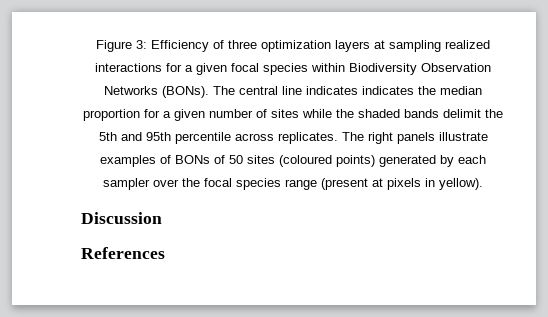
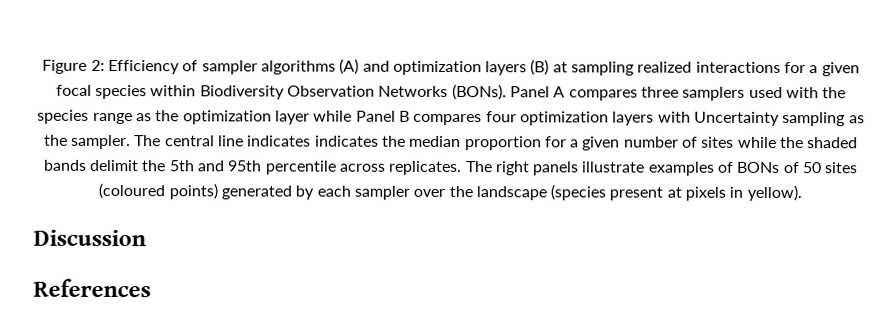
- Figure 3: Efficiency of three optimization layers at sampling realized interactions for a given focal species within Biodiversity Observation Networks (BONs).
+ Figure 2: Efficiency of sampler algorithms (A) and optimization layers (B) at sampling realized interactions for a given focal species within Biodiversity Observation Networks (BONs).
+ Panel A compares three samplers used with the species range as the optimization layer while Panel B compares four optimization layers with Uncertainty sampling as the sampler.
- The right panels illustrate examples of BONs of 50 sites (coloured points) generated by each sampler over the focal species range (present at pixels in yellow).
+ The right panels illustrate examples of BONs of 50 sites (coloured points) generated by each sampler over the landscape (species present at pixels in yellow).

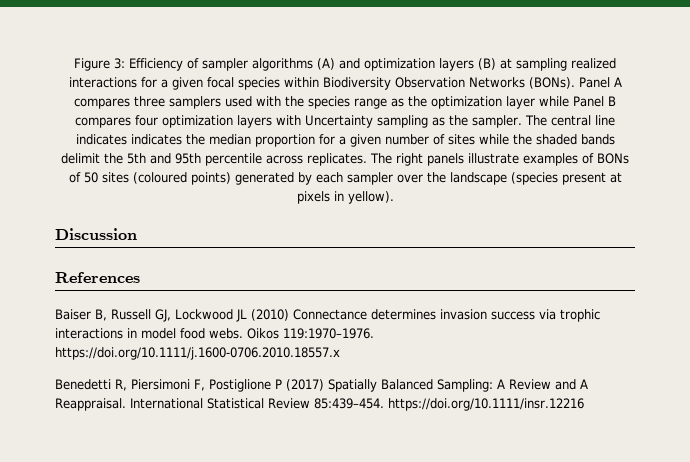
- Figure 2: Efficiency of sampler algorithms (A) and optimization layers (B) at sampling realized interactions for a given focal species within Biodiversity Observation Networks (BONs).
+ Figure 3: Efficiency of sampler algorithms (A) and optimization layers (B) at sampling realized interactions for a given focal species within Biodiversity Observation Networks (BONs).
+ Baiser B, Russell GJ, Lockwood JL (2010) Connectance determines invasion success via trophic interactions in model food webs. Oikos 119:1970–1976. https://doi.org/10.1111/j.1600-0706.2010.18557.x
+ Benedetti R, Piersimoni F, Postiglione P (2017) Spatially Balanced Sampling: A Review and A Reappraisal. International Statistical Review 85:439–454. https://doi.org/10.1111/insr.12216

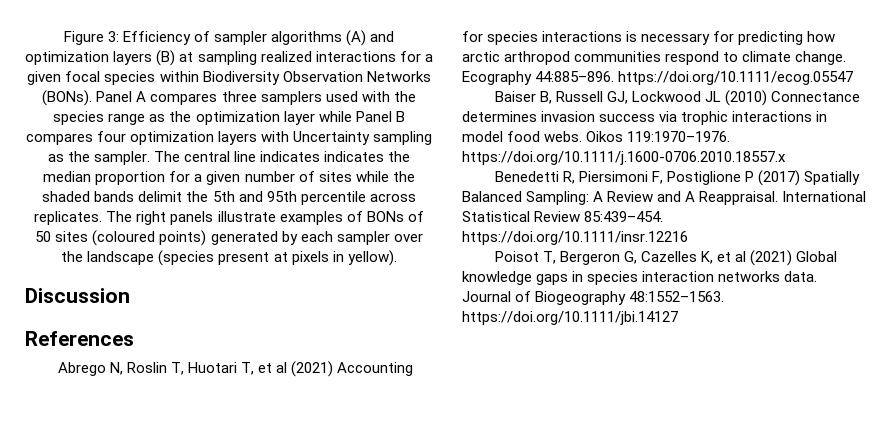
+ Abrego N, Roslin T, Huotari T, et al (2021) Accounting for species interactions is necessary for predicting how arctic arthropod communities respond to climate change. Ecography 44:885–896. https://doi.org/10.1111/ecog.05547
+ Poisot T, Bergeron G, Cazelles K, et al (2021) Global knowledge gaps in species interaction networks data. Journal of Biogeography 48:1552–1563. https://doi.org/10.1111/jbi.14127

